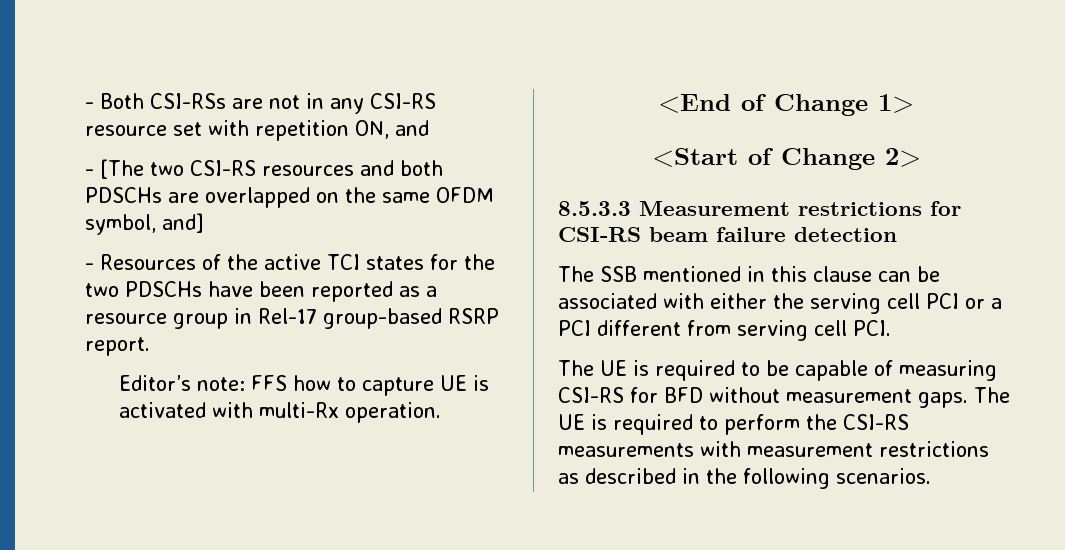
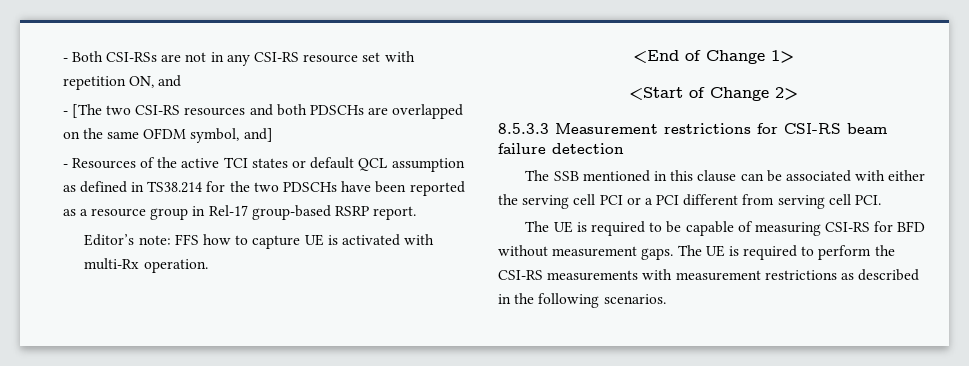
- - Resources of the active TCI states for the two PDSCHs have been reported as a resource group in Rel-17 group-based RSRP report.
+ - Resources of the active TCI states or default QCL assumption as defined in TS38.214 for the two PDSCHs have been reported as a resource group in Rel-17 group-based RSRP report.

